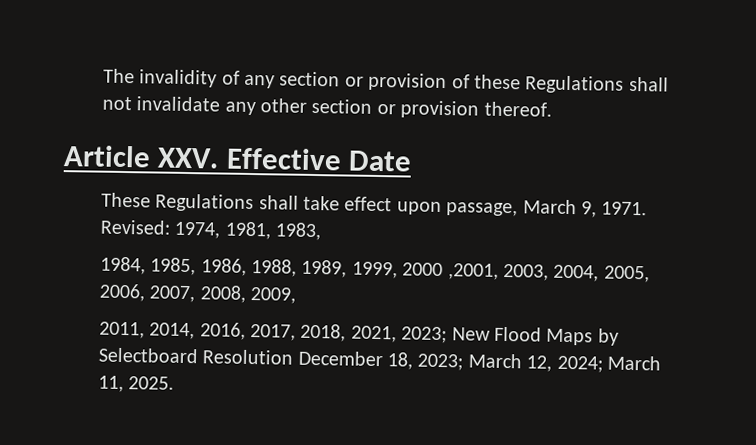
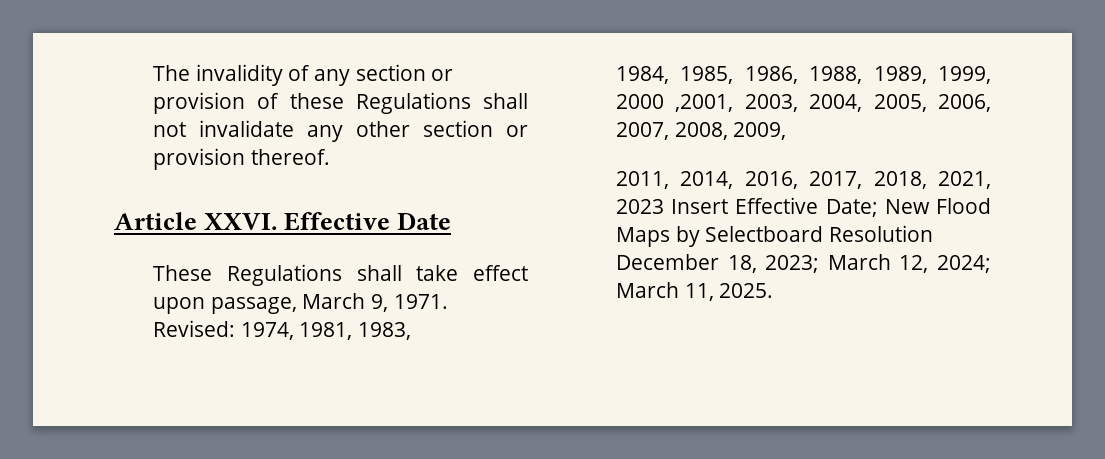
- Article XXV. Effective Date
+ Article XXVI. Effective Date
- 2011, 2014, 2016, 2017, 2018, 2021, 2023; New Flood Maps by Selectboard Resolution December 18, 2023; March 12, 2024; March 11, 2025.
+ 2011, 2014, 2016, 2017, 2018, 2021, 2023 Insert Effective Date; New Flood Maps by Selectboard Resolution December 18, 2023; March 12, 2024; March 11, 2025.

